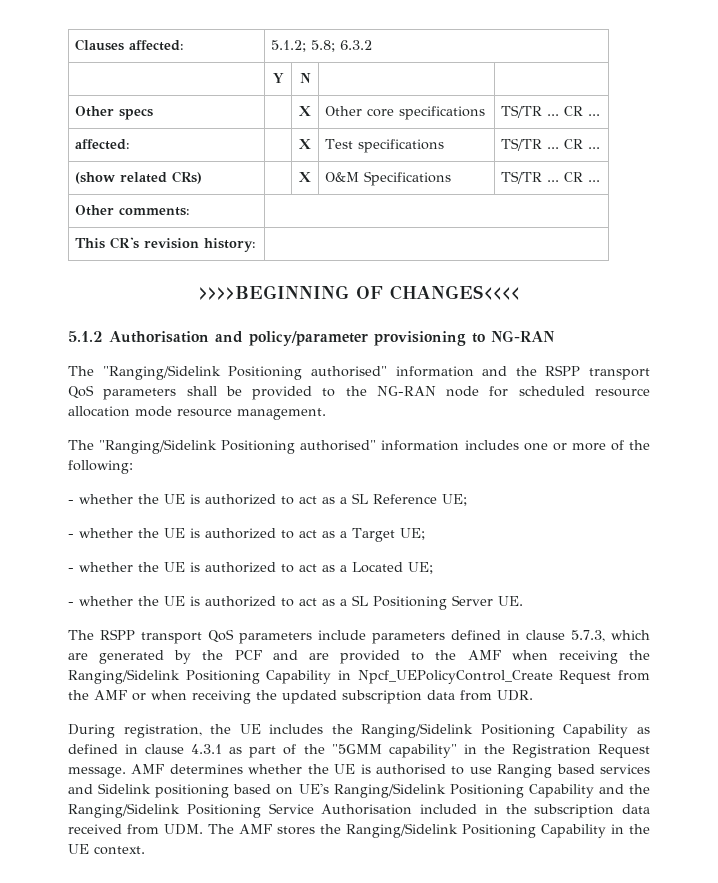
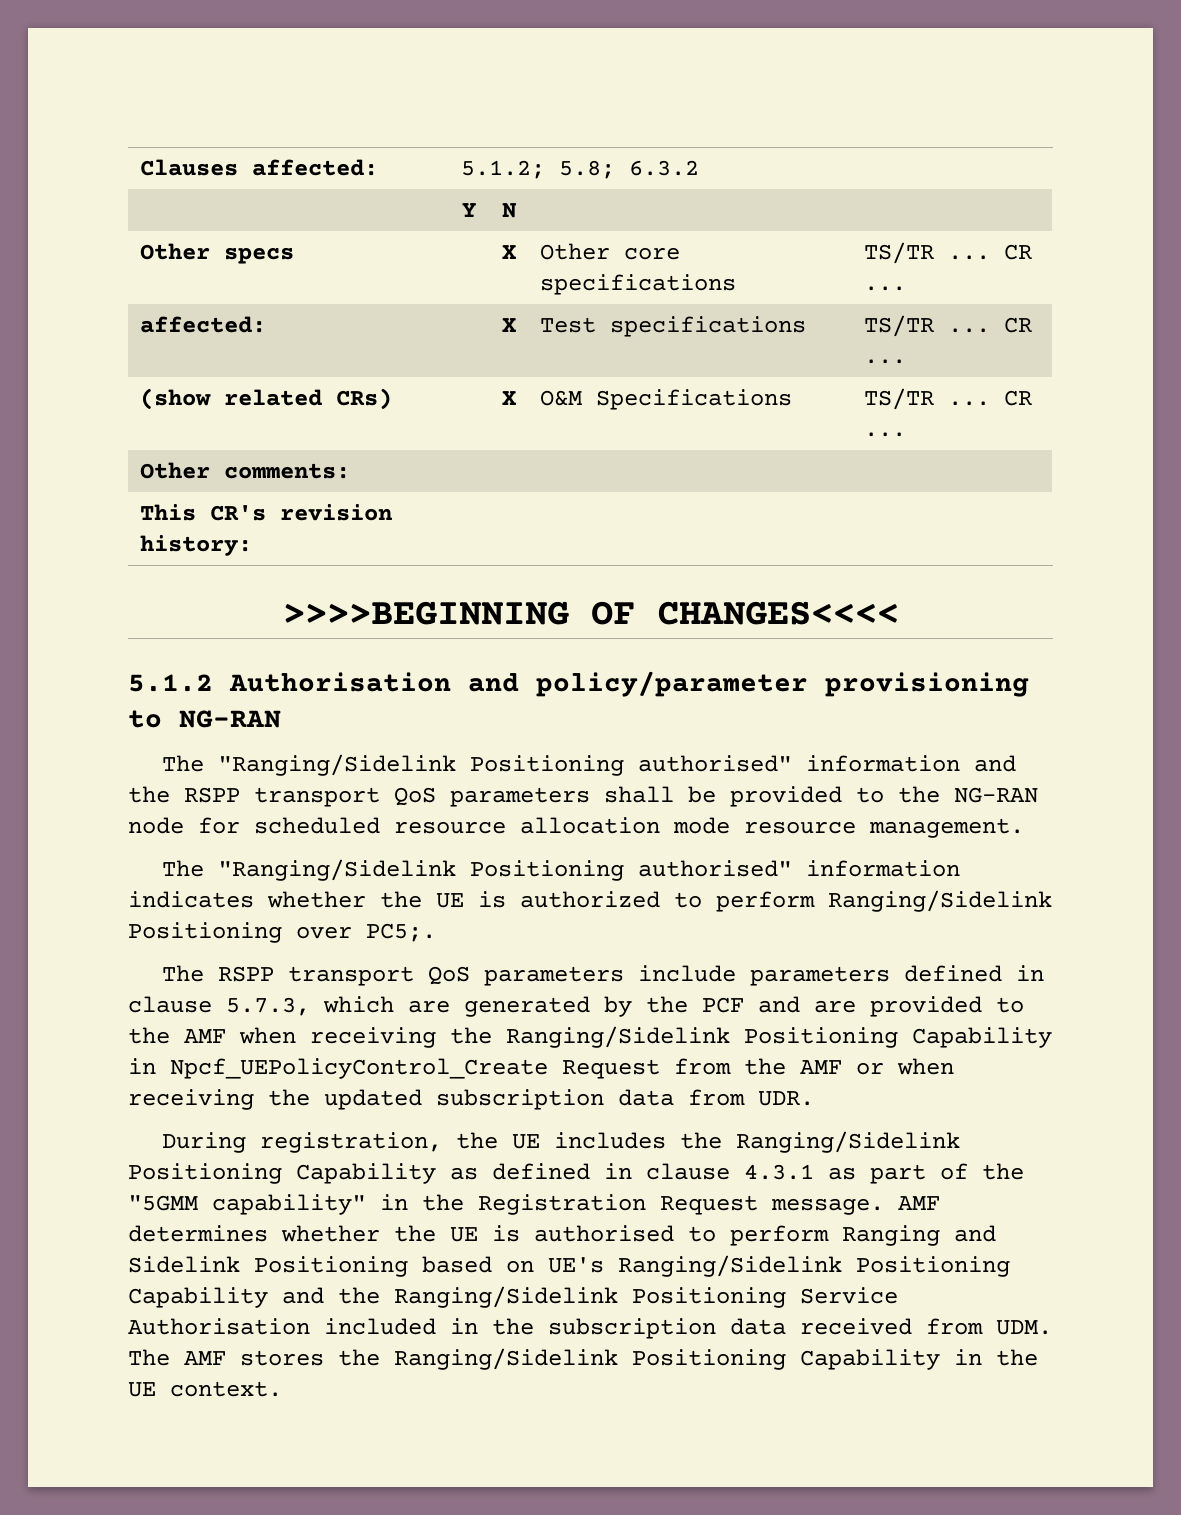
- The "Ranging/Sidelink Positioning authorised" information includes one or more of the following:
- - whether the UE is authorized to act as a SL Reference UE;
- - whether the UE is authorized to act as a Target UE;
- - whether the UE is authorized to act as a Located UE;
- - whether the UE is authorized to act as a SL Positioning Server UE.
+ The "Ranging/Sidelink Positioning authorised" information indicates whether the UE is authorized to perform Ranging/Sidelink Positioning over PC5;.
- AMF determines whether the UE is authorised to use Ranging based services and Sidelink positioning based on UE's Ranging/Sidelink Positioning Capability and the Ranging/Sidelink Positioning Service Authorisation included in the subscription data received from UDM. The AMF stores the Ranging/Sidelink Positioning Capability in the UE context.
+ AMF determines whether the UE is authorised to perform Ranging and Sidelink Positioning based on UE's Ranging/Sidelink Positioning Capability and the Ranging/Sidelink Positioning Service Authorisation included in the subscription data received from UDM. The AMF stores the Ranging/Sidelink Positioning Capability in the UE context.

